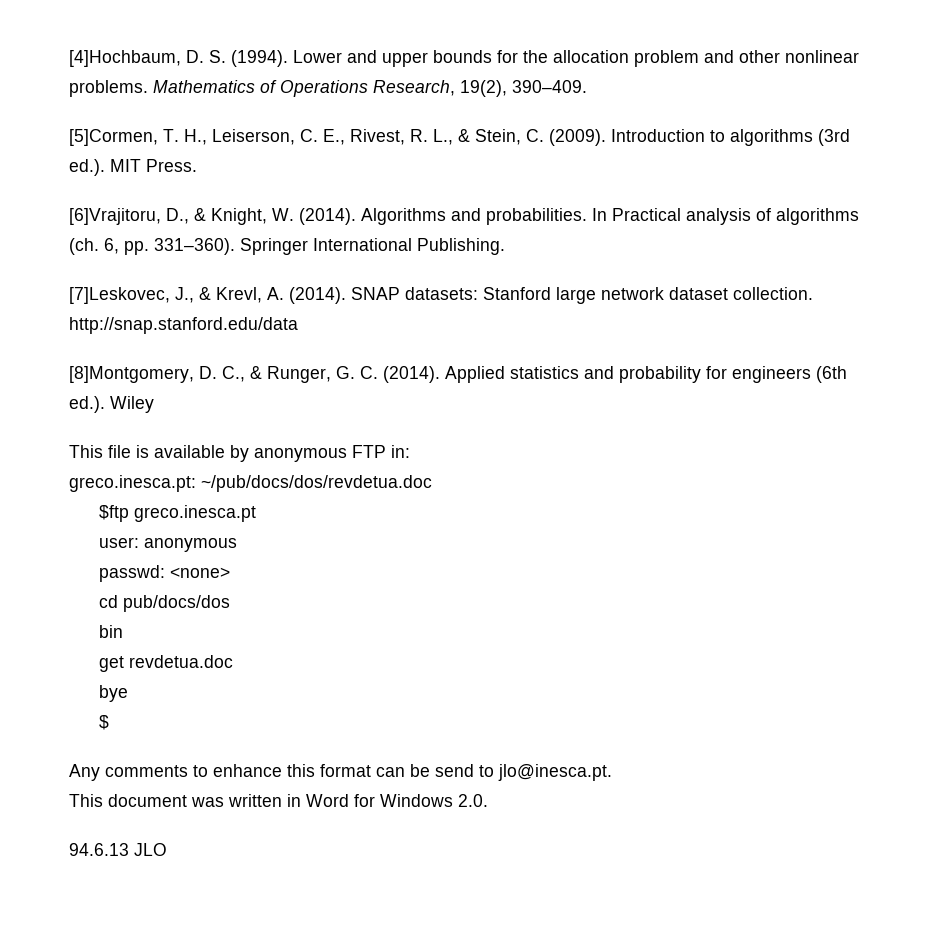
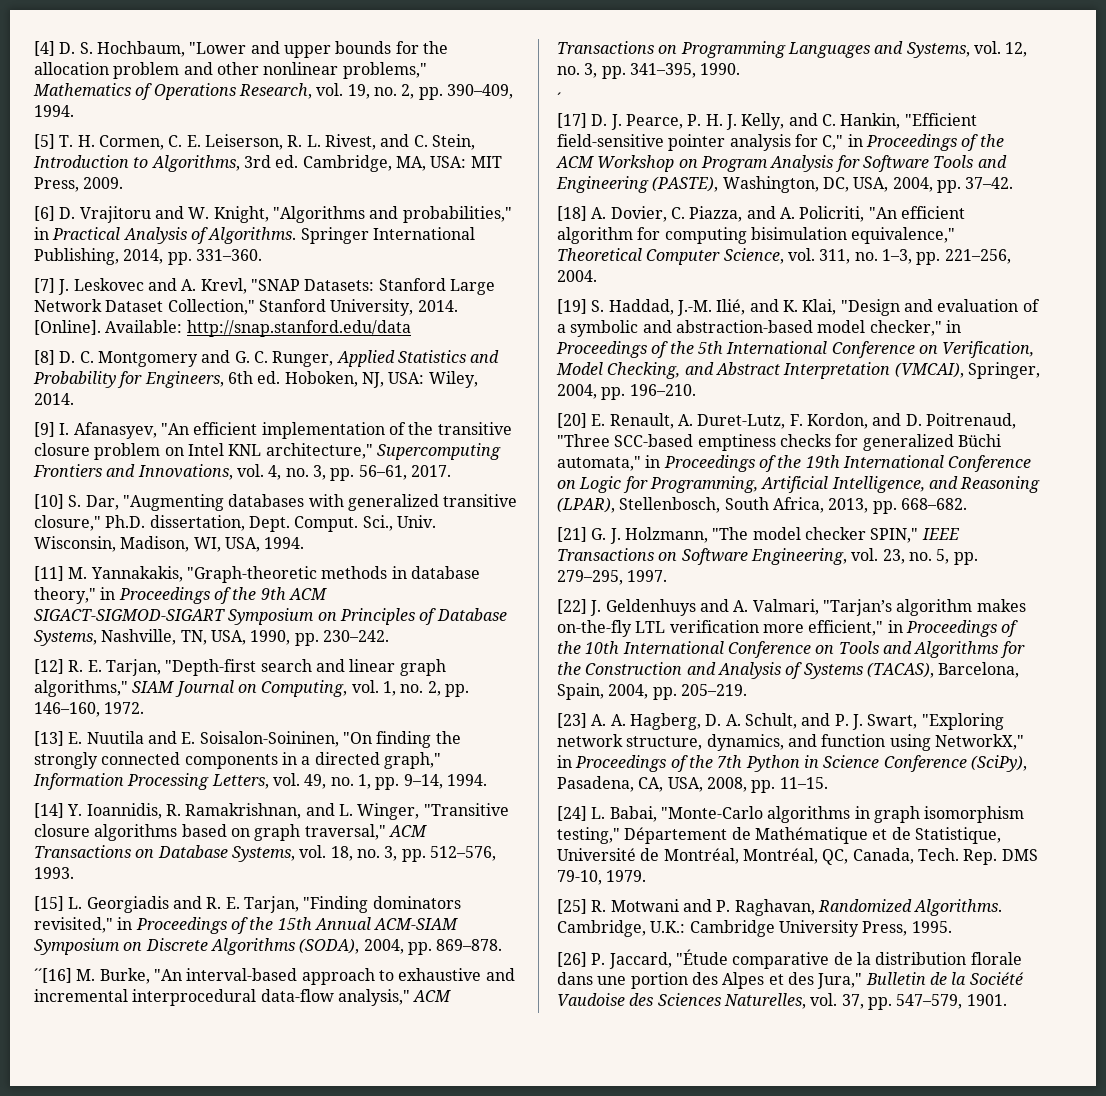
- [4]Hochbaum, D. S. (1994). Lower and upper bounds for the allocation problem and other nonlinear problems. Mathematics of Operations Research, 19(2), 390–409.
- [5]Cormen, T. H., Leiserson, C. E., Rivest, R. L., & Stein, C. (2009). Introduction to algorithms (3rd ed.). MIT Press.
- [6]Vrajitoru, D., & Knight, W. (2014). Algorithms and probabilities. In Practical analysis of algorithms (ch. 6, pp. 331–360). Springer International Publishing.
- [7]Leskovec, J., & Krevl, A. (2014). SNAP datasets: Stanford large network dataset collection. http://snap.stanford.edu/data
- [8]Montgomery, D. C., & Runger, G. C. (2014). Applied statistics and probability for engineers (6th ed.). Wiley
- This file is available by anonymous FTP in:
- greco.inesca.pt: ~/pub/docs/dos/revdetua.doc
- $ftp greco.inesca.pt
- user: anonymous
- passwd: <none>
- cd pub/docs/dos
- bin
- get revdetua.doc
- bye
- $
- Any comments to enhance this format can be send to jlo@inesca.pt.
- This document was written in Word for Windows 2.0.
- 94.6.13 JLO
+ [4] D. S. Hochbaum, "Lower and upper bounds for the allocation problem and other nonlinear problems," Mathematics of Operations Research, vol. 19, no. 2, pp. 390–409, 1994.
+ [5] T. H. Cormen, C. E. Leiserson, R. L. Rivest, and C. Stein, Introduction to Algorithms, 3rd ed. Cambridge, MA, USA: MIT Press, 2009.
+ [6] D. Vrajitoru and W. Knight, "Algorithms and probabilities," in Practical Analysis of Algorithms. Springer International Publishing, 2014, pp. 331–360.
+ [7] J. Leskovec and A. Krevl, "SNAP Datasets: Stanford Large Network Dataset Collection," Stanford University, 2014. [Online]. Available: http://snap.stanford.edu/data
+ [8] D. C. Montgomery and G. C. Runger, Applied Statistics and Probability for Engineers, 6th ed. Hoboken, NJ, USA: Wiley, 2014.
+ [9] I. Afanasyev, "An efficient implementation of the transitive closure problem on Intel KNL architecture," Supercomputing Frontiers and Innovations, vol. 4, no. 3, pp. 56–61, 2017.
+ [10] S. Dar, "Augmenting databases with generalized transitive closure," Ph.D. dissertation, Dept. Comput. Sci., Univ. Wisconsin, Madison, WI, USA, 1994.
+ [11] M. Yannakakis, "Graph-theoretic methods in database theory," in Proceedings of the 9th ACM SIGACT-SIGMOD-SIGART Symposium on Principles of Database Systems, Nashville, TN, USA, 1990, pp. 230–242.
+ [12] R. E. Tarjan, "Depth-first search and linear graph algorithms," SIAM Journal on Computing, vol. 1, no. 2, pp. 146–160, 1972.
+ [13] E. Nuutila and E. Soisalon-Soininen, "On finding the strongly connected components in a directed graph," Information Processing Letters, vol. 49, no. 1, pp. 9–14, 1994.
+ [14] Y. Ioannidis, R. Ramakrishnan, and L. Winger, "Transitive closure algorithms based on graph traversal," ACM Transactions on Database Systems, vol. 18, no. 3, pp. 512–576, 1993.
+ [15] L. Georgiadis and R. E. Tarjan, "Finding dominators revisited," in Proceedings of the 15th Annual ACM-SIAM Symposium on Discrete Algorithms (SODA), 2004, pp. 869–878.
+ ´´[16] M. Burke, "An interval-based approach to exhaustive and incremental interprocedural data-flow analysis," ACM Transactions on Programming Languages and Systems, vol. 12, no. 3, pp. 341–395, 1990.
+ ´
+ [17] D. J. Pearce, P. H. J. Kelly, and C. Hankin, "Efficient field-sensitive pointer analysis for C," in Proceedings of the ACM Workshop on Program Analysis for Software Tools and Engineering (PASTE), Washington, DC, USA, 2004, pp. 37–42.
+ [18] A. Dovier, C. Piazza, and A. Policriti, "An efficient algorithm for computing bisimulation equivalence," Theoretical Computer Science, vol. 311, no. 1–3, pp. 221–256, 2004.
+ [19] S. Haddad, J.-M. Ilié, and K. Klai, "Design and evaluation of a symbolic and abstraction-based model checker," in Proceedings of the 5th International Conference on Verification, Model Checking, and Abstract Interpretation (VMCAI), Springer, 2004, pp. 196–210.
+ [20] E. Renault, A. Duret-Lutz, F. Kordon, and D. Poitrenaud, "Three SCC-based emptiness checks for generalized Büchi automata," in Proceedings of the 19th International Conference on Logic for Programming, Artificial Intelligence, and Reasoning (LPAR), Stellenbosch, South Africa, 2013, pp. 668–682.
+ [21] G. J. Holzmann, "The model checker SPIN," IEEE Transactions on Software Engineering, vol. 23, no. 5, pp. 279–295, 1997.
+ [22] J. Geldenhuys and A. Valmari, "Tarjan’s algorithm makes on-the-fly LTL verification more efficient," in Proceedings of the 10th International Conference on Tools and Algorithms for the Construction and Analysis of Systems (TACAS), Barcelona, Spain, 2004, pp. 205–219.
+ [23] A. A. Hagberg, D. A. Schult, and P. J. Swart, "Exploring network structure, dynamics, and function using NetworkX," in Proceedings of the 7th Python in Science Conference (SciPy), Pasadena, CA, USA, 2008, pp. 11–15.
+ [24] L. Babai, "Monte-Carlo algorithms in graph isomorphism testing," Département de Mathématique et de Statistique, Université de Montréal, Montréal, QC, Canada, Tech. Rep. DMS 79-10, 1979.
+ [25] R. Motwani and P. Raghavan, Randomized Algorithms. Cambridge, U.K.: Cambridge University Press, 1995.
+ [26] P. Jaccard, "Étude comparative de la distribution florale dans une portion des Alpes et des Jura," Bulletin de la Société Vaudoise des Sciences Naturelles, vol. 37, pp. 547–579, 1901.

